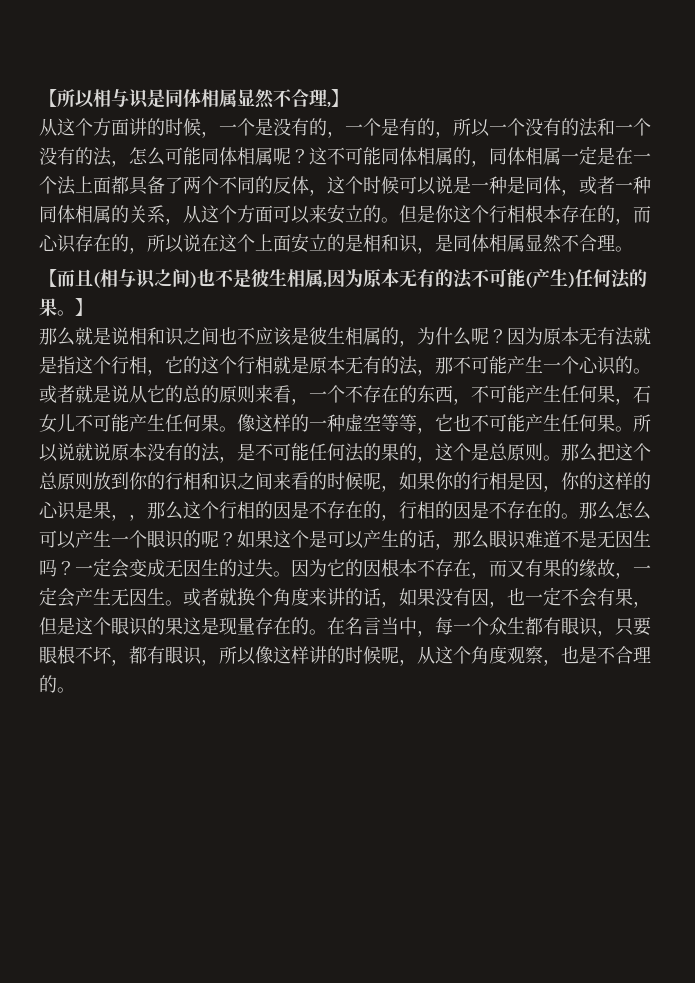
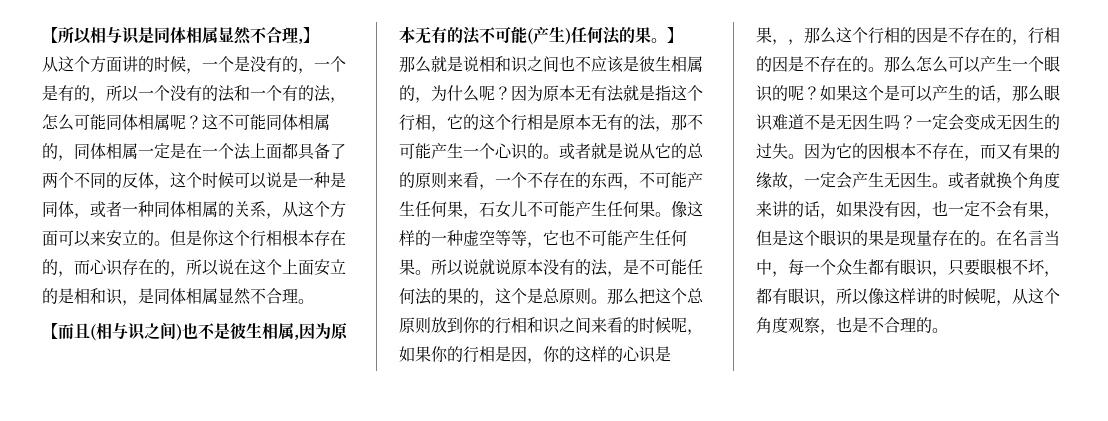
- 从这个方面讲的时候，一个是没有的，一个是有的，所以一个没有的法和一个没有的法，怎么可能同体相属呢？
+ 从这个方面讲的时候，一个是没有的，一个是有的，所以一个没有的法和一个有的法，怎么可能同体相属呢？
- 因为原本无有法就是指这个行相，它的这个行相就是原本无有的法，那不可能产生一个心识的。
+ 因为原本无有法就是指这个行相，它的这个行相是原本无有的法，那不可能产生一个心识的。
- 或者就换个角度来讲的话，如果没有因，也一定不会有果，但是这个眼识的果这是现量存在的。
+ 或者就换个角度来讲的话，如果没有因，也一定不会有果，但是这个眼识的果是现量存在的。

